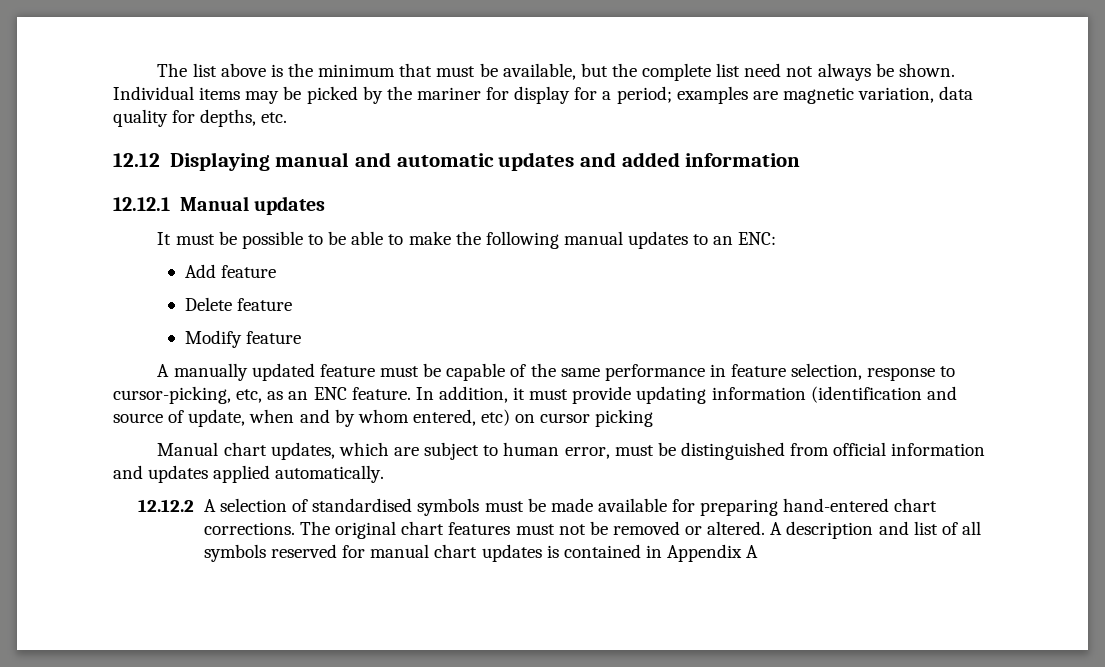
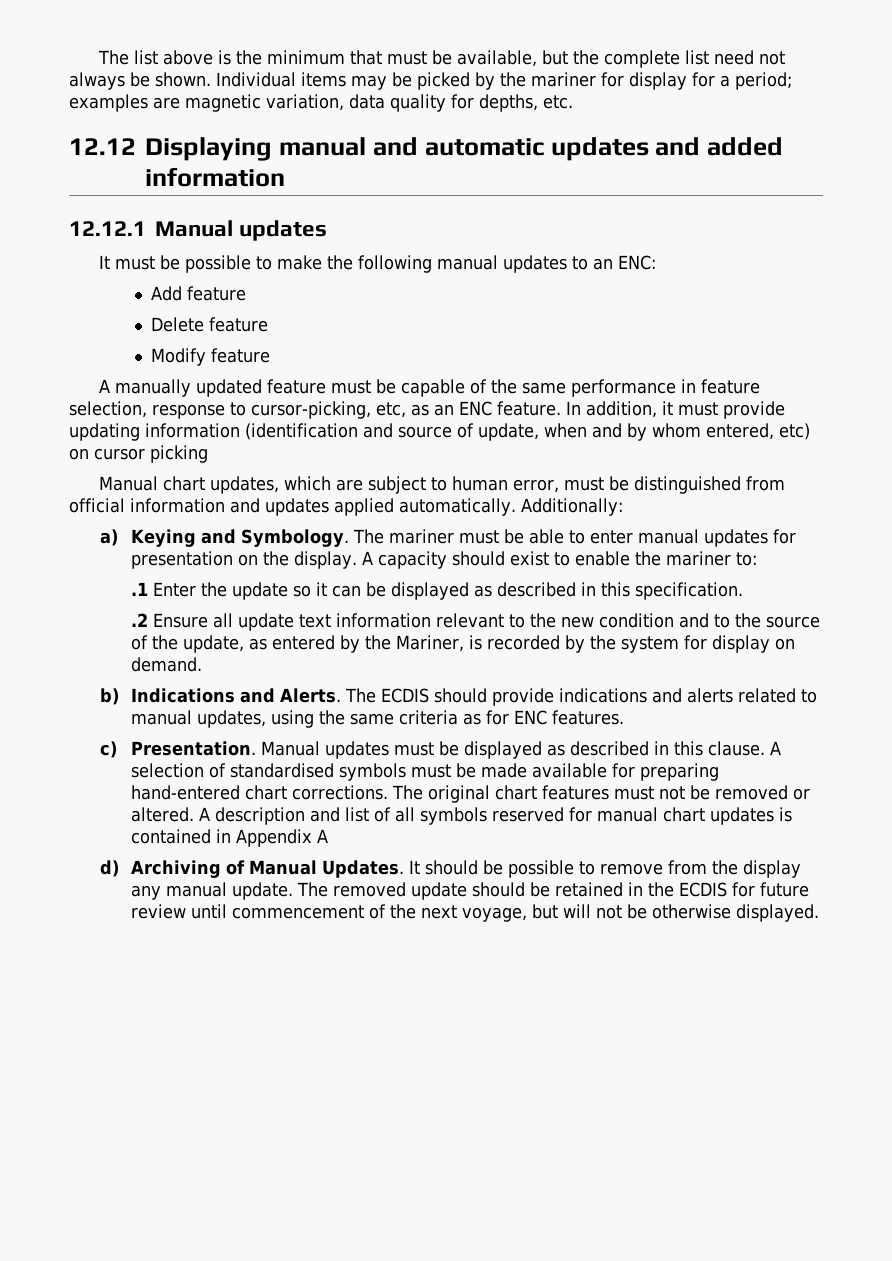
- It must be possible to be able to make the following manual updates to an ENC:
+ It must be possible to make the following manual updates to an ENC:
- Manual chart updates, which are subject to human error, must be distinguished from official information and updates applied automatically.
- 12.12.2 A selection of standardised symbols must be made available for preparing hand-entered chart corrections.
+ Manual chart updates, which are subject to human error, must be distinguished from official information and updates applied automatically. Additionally:
+ a) Keying and Symbology. The mariner must be able to enter manual updates for presentation on the display. A capacity should exist to enable the mariner to:
+ .1 Enter the update so it can be displayed as described in this specification.
+ .2 Ensure all update text information relevant to the new condition and to the source of the update, as entered by the Mariner, is recorded by the system for display on demand.
+ b) Indications and Alerts. The ECDIS should provide indications and alerts related to manual updates, using the same criteria as for ENC features.
+ c) Presentation. Manual updates must be displayed as described in this clause. A selection of standardised symbols must be made available for preparing hand-entered chart corrections.
+ d) Archiving of Manual Updates. It should be possible to remove from the display any manual update. The removed update should be retained in the ECDIS for future review until commencement of the next voyage, but will not be otherwise displayed.

